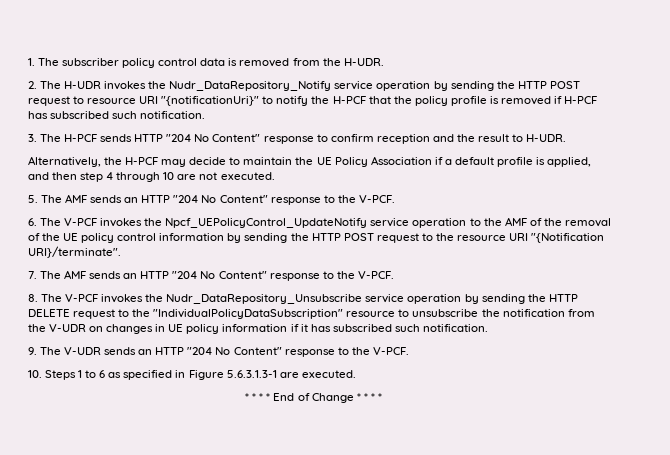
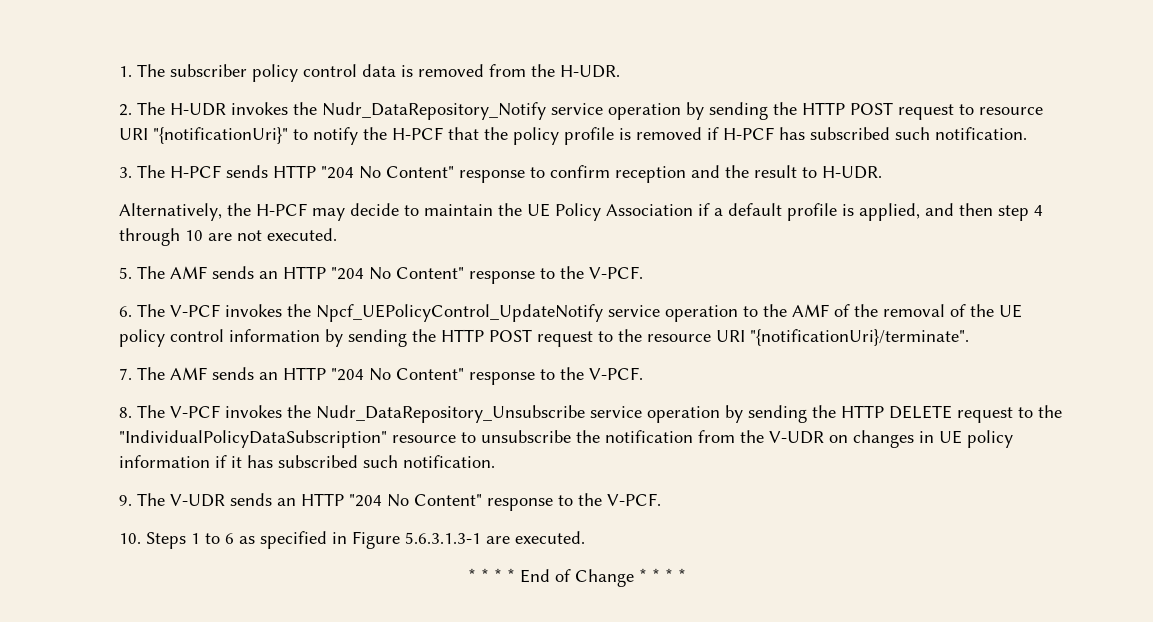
- 6. The V-PCF invokes the Npcf_UEPolicyControl_UpdateNotify service operation to the AMF of the removal of the UE policy control information by sending the HTTP POST request to the resource URI "{Notification URI}/terminate".
+ 6. The V-PCF invokes the Npcf_UEPolicyControl_UpdateNotify service operation to the AMF of the removal of the UE policy control information by sending the HTTP POST request to the resource URI "{notificationUri}/terminate".

